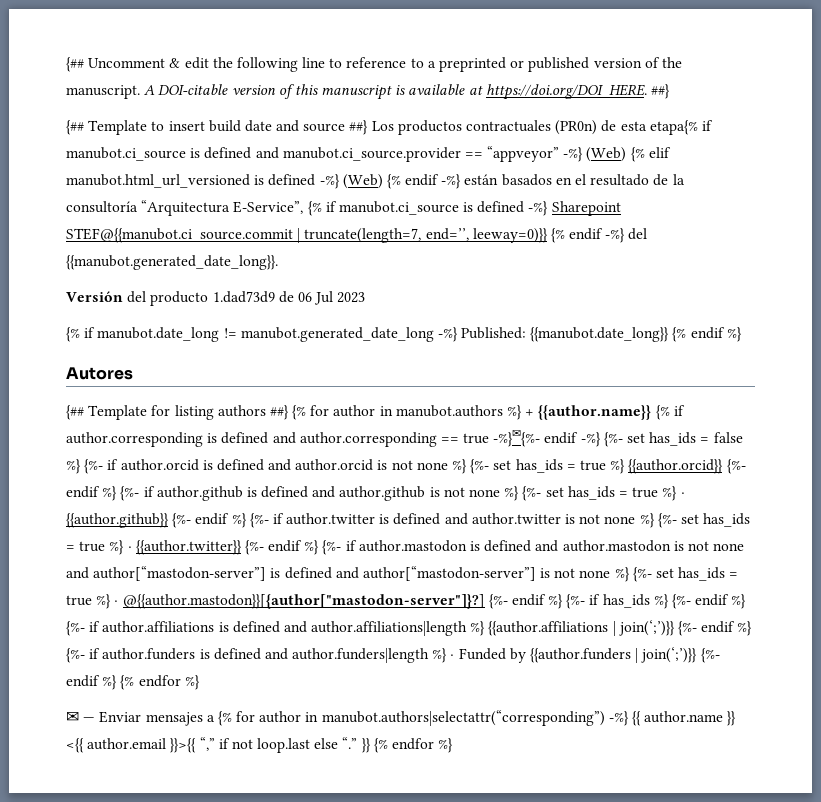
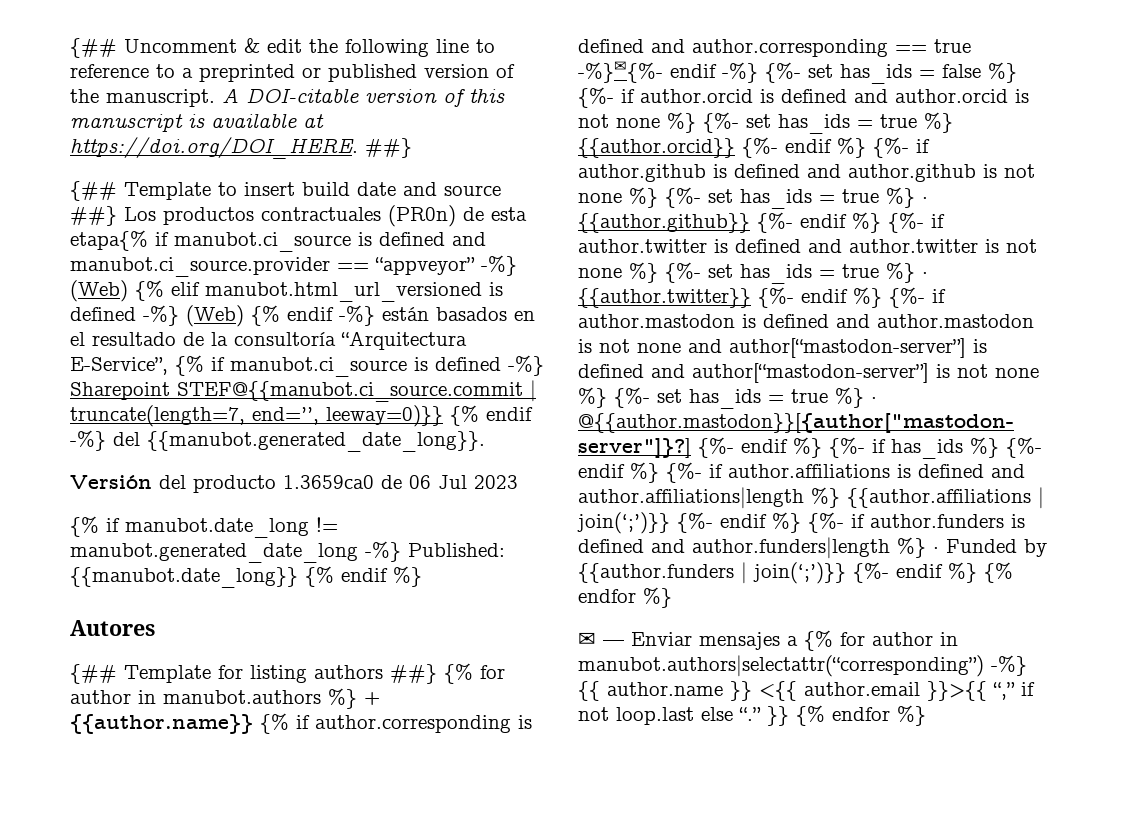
- Versión del producto 1.dad73d9 de 06 Jul 2023
+ Versión del producto 1.3659ca0 de 06 Jul 2023

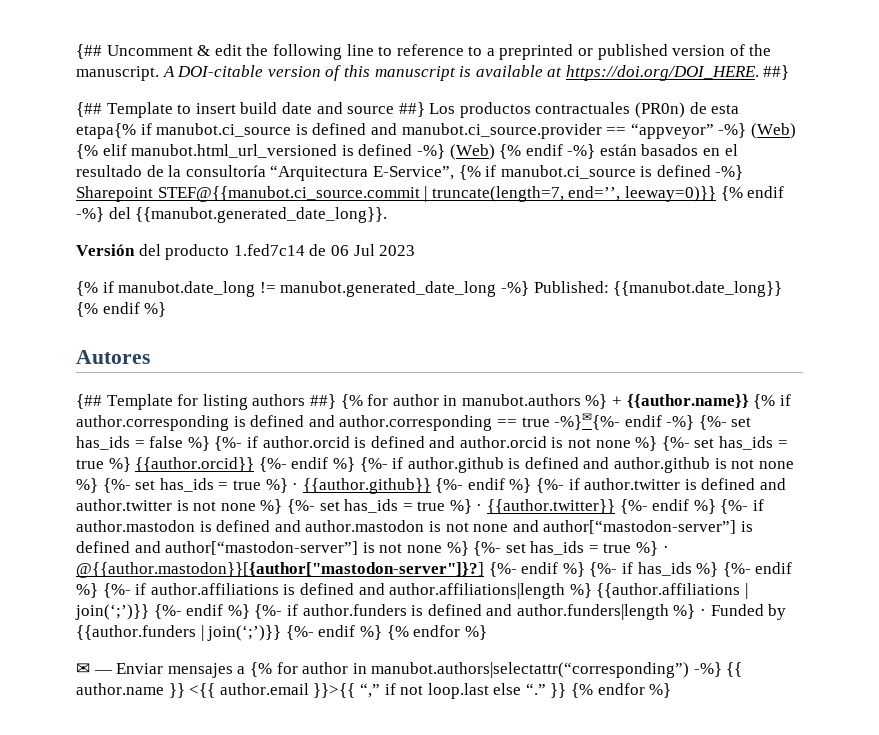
- Versión del producto 1.3659ca0 de 06 Jul 2023
+ Versión del producto 1.fed7c14 de 06 Jul 2023

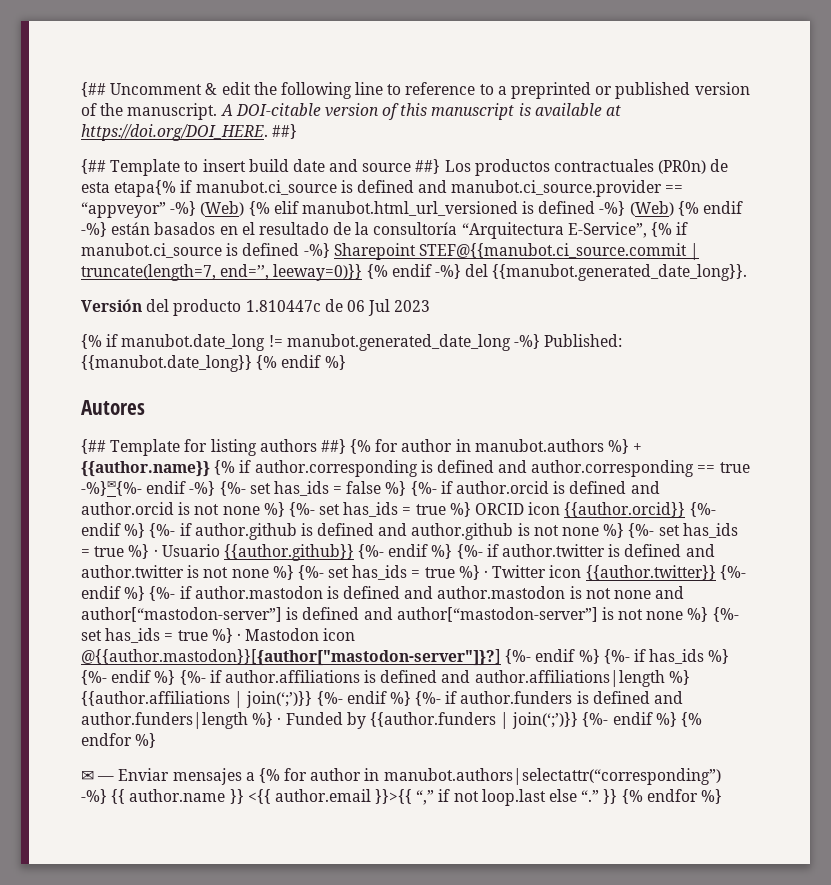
- Versión del producto 1.fed7c14 de 06 Jul 2023
+ Versión del producto 1.810447c de 06 Jul 2023
- {## Template for listing authors ##} {% for author in manubot.authors %} + {{author.name}} {% if author.corresponding is defined and author.corresponding == true -%}✉{%- endif -%} {%- set has_ids = false %} {%- if author.orcid is defined and author.orcid is not none %} {%- set has_ids = true %} {{author.orcid}} {%- endif %} {%- if author.github is defined and author.github is not none %} {%- set has_ids = true %} · {{author.github}} {%- endif %} {%- if author.twitter is defined and author.twitter is not none %} {%- set has_ids = true %} · {{author.twitter}} {%- endif %} {%- if author.mastodon is defined and author.mastodon is not none and author[“mastodon-server”] is defined and author[“mastodon-server”] is not none %} {%- set has_ids = true %} · @{{author.mastodon}}[{author["mastodon-server"]}?]
+ {## Template for listing authors ##} {% for author in manubot.authors %} + {{author.name}} {% if author.corresponding is defined and author.corresponding == true -%}✉{%- endif -%} {%- set has_ids = false %} {%- if author.orcid is defined and author.orcid is not none %} {%- set has_ids = true %} ORCID icon {{author.orcid}} {%- endif %} {%- if author.github is defined and author.github is not none %} {%- set has_ids = true %} · Usuario {{author.github}} {%- endif %} {%- if author.twitter is defined and author.twitter is not none %} {%- set has_ids = true %} · Twitter icon {{author.twitter}} {%- endif %} {%- if author.mastodon is defined and author.mastodon is not none and author[“mastodon-server”] is defined and author[“mastodon-server”] is not none %} {%- set has_ids = true %} · Mastodon icon @{{author.mastodon}}[{author["mastodon-server"]}?]

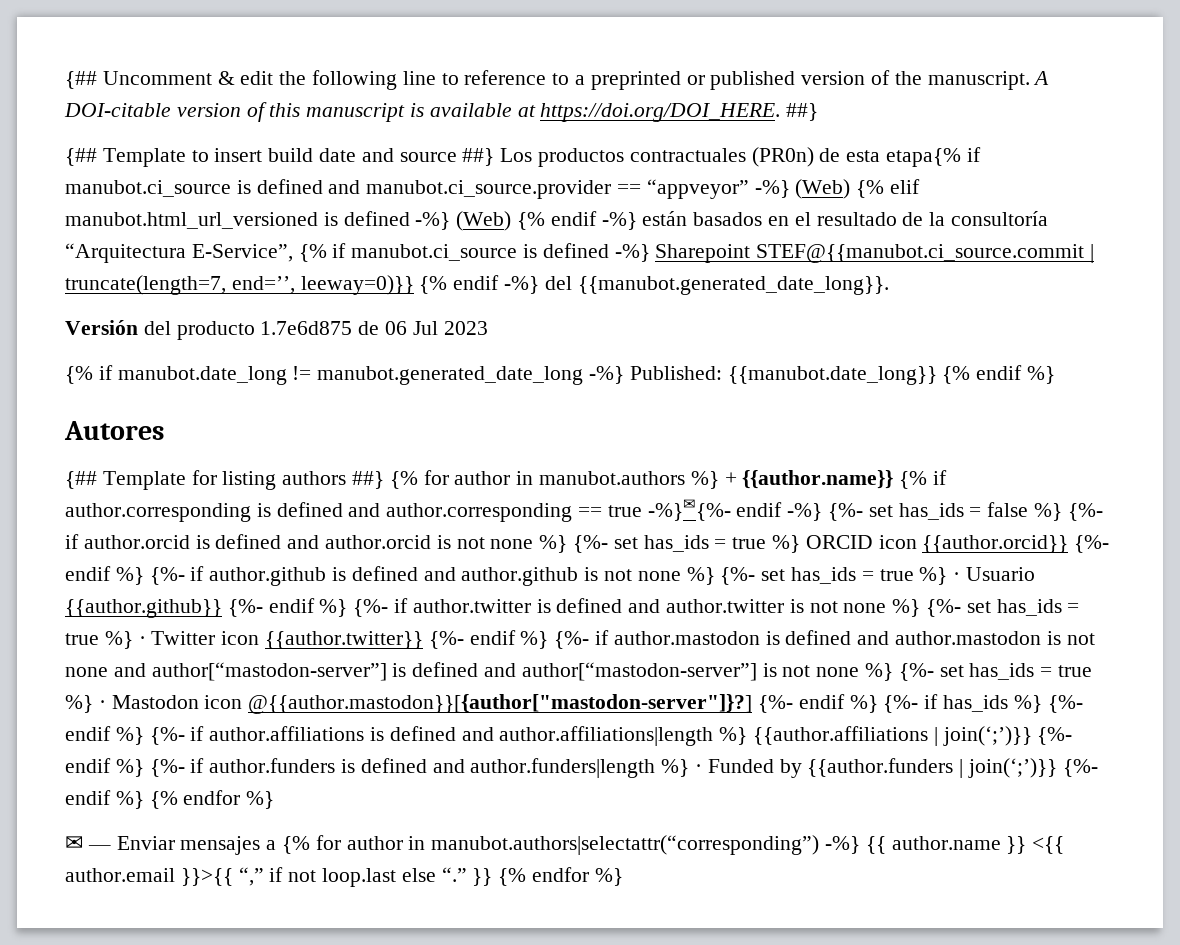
- Versión del producto 1.810447c de 06 Jul 2023
+ Versión del producto 1.7e6d875 de 06 Jul 2023

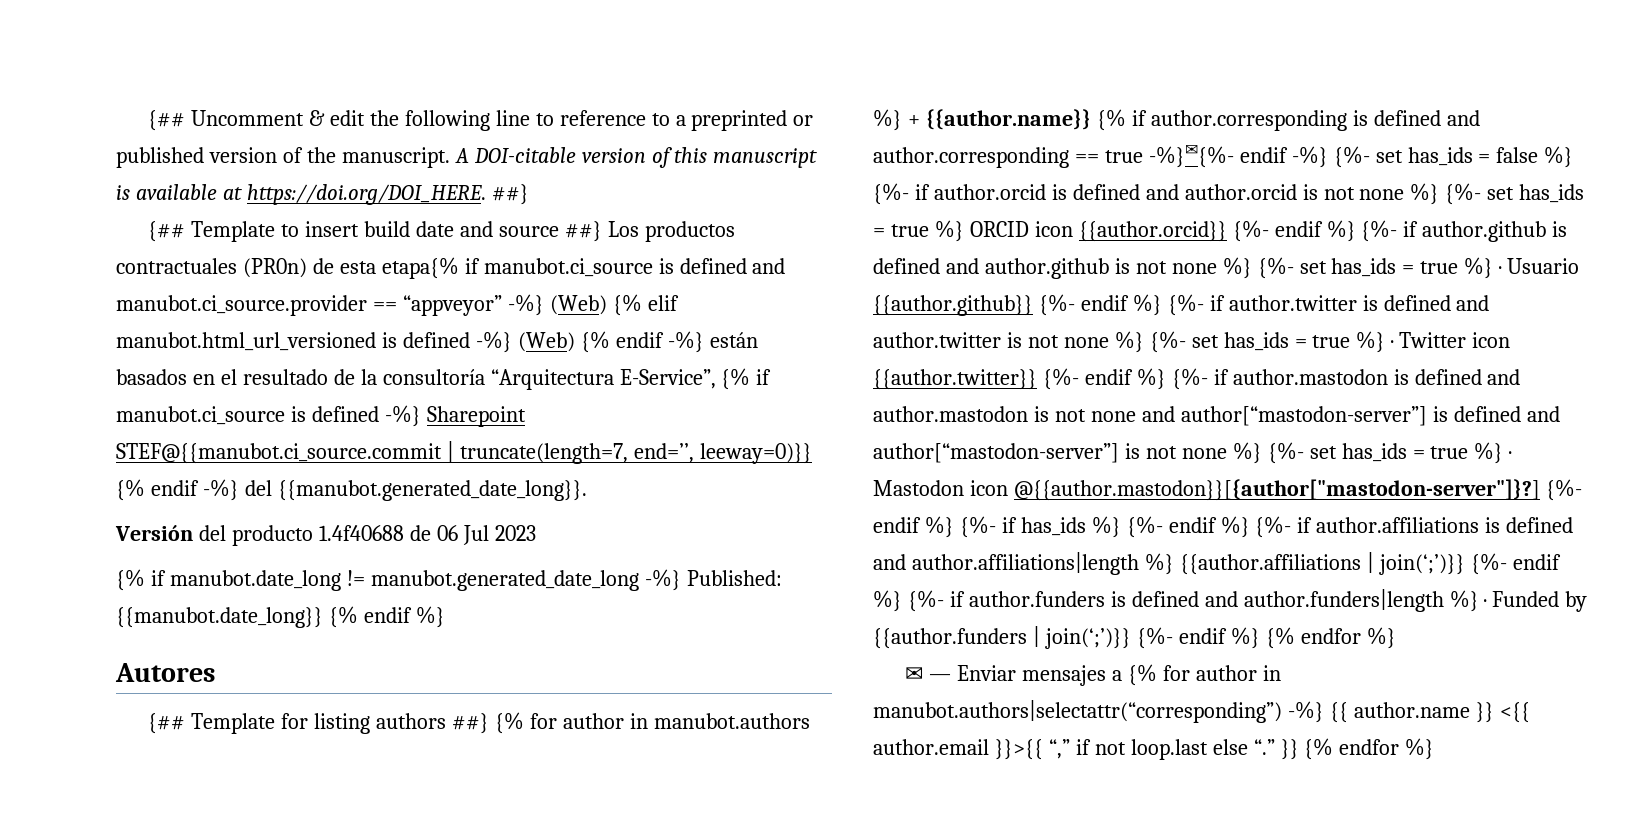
- Versión del producto 1.7e6d875 de 06 Jul 2023
+ Versión del producto 1.4f40688 de 06 Jul 2023

